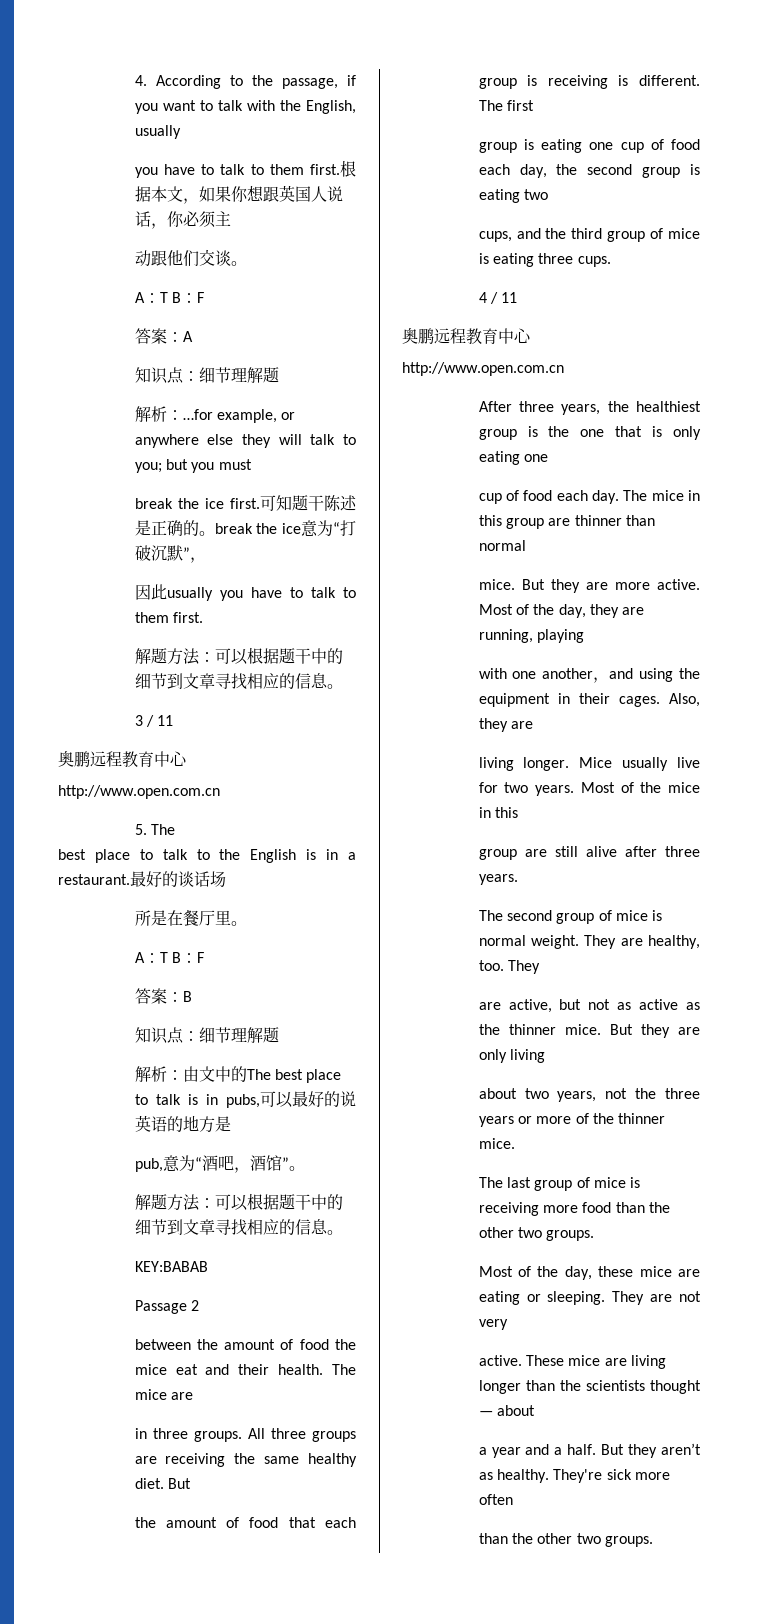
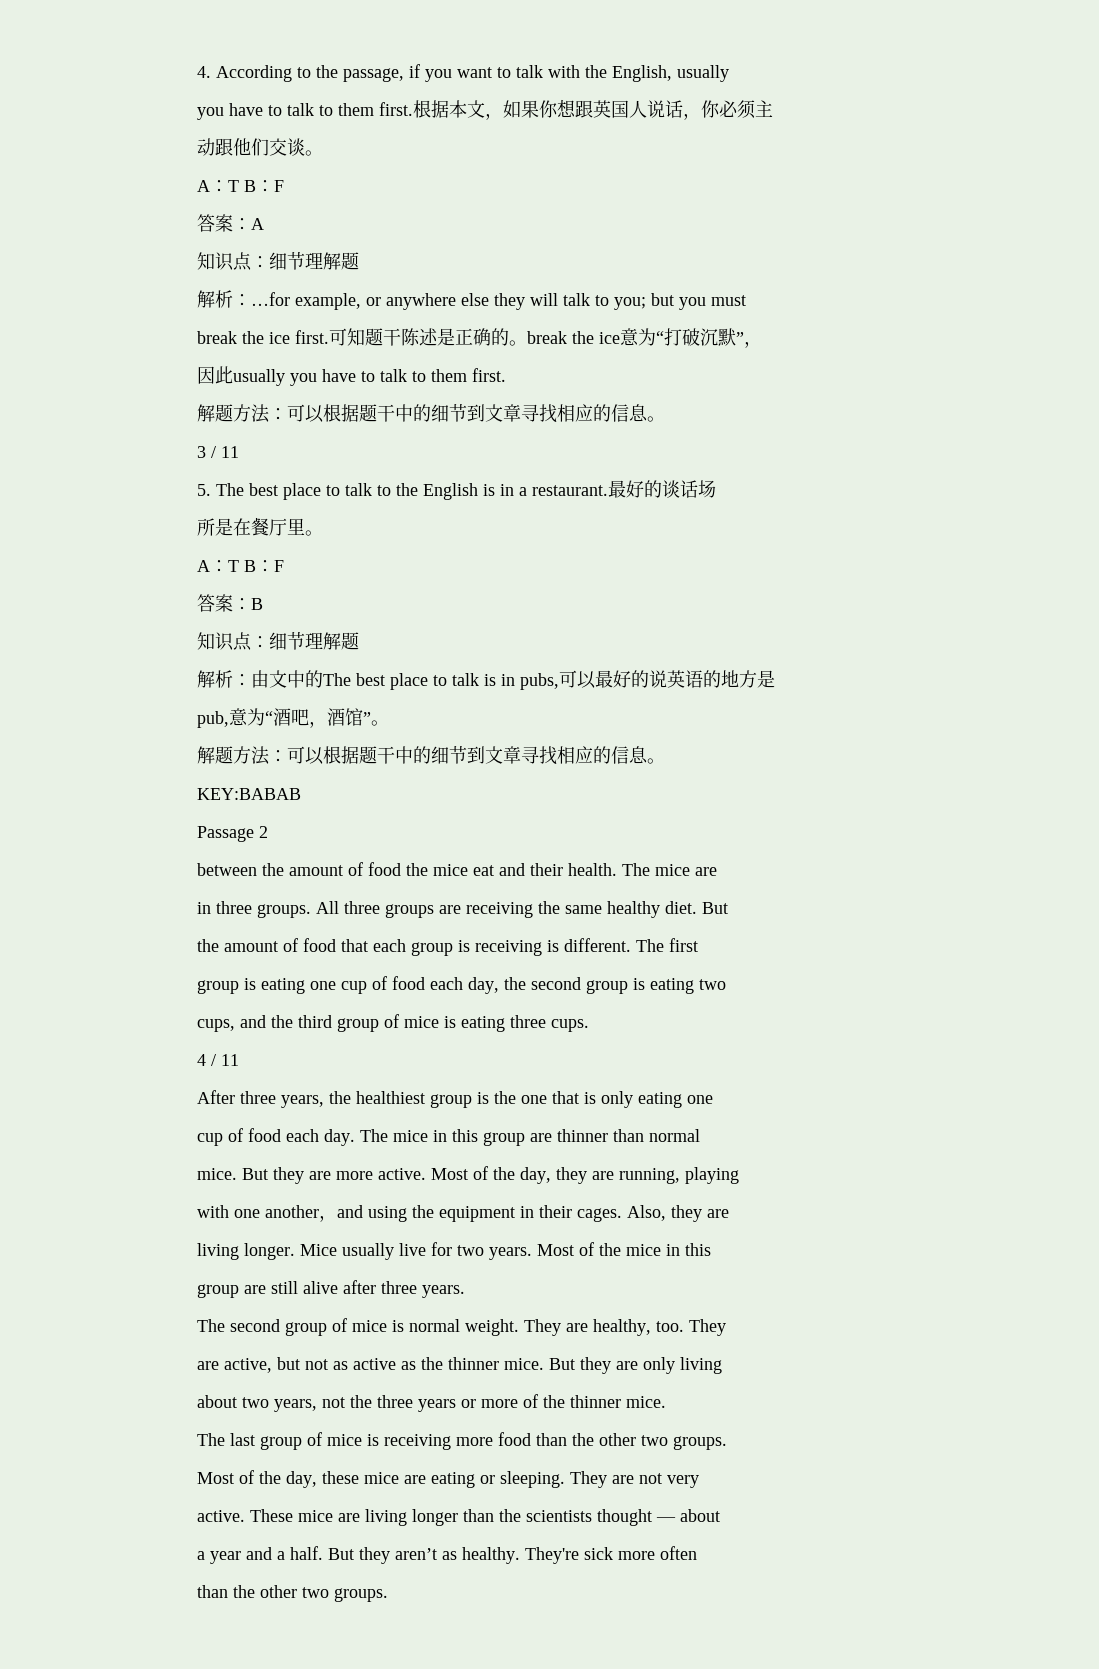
  3 / 11
- 奥鹏远程教育中心
- http://www.open.com.cn
- 5. The
- best place to talk to the English is in a restaurant.
+ 5. The best place to talk to the English is in a restaurant.
  4 / 11
- 奥鹏远程教育中心
- http://www.open.com.cn

